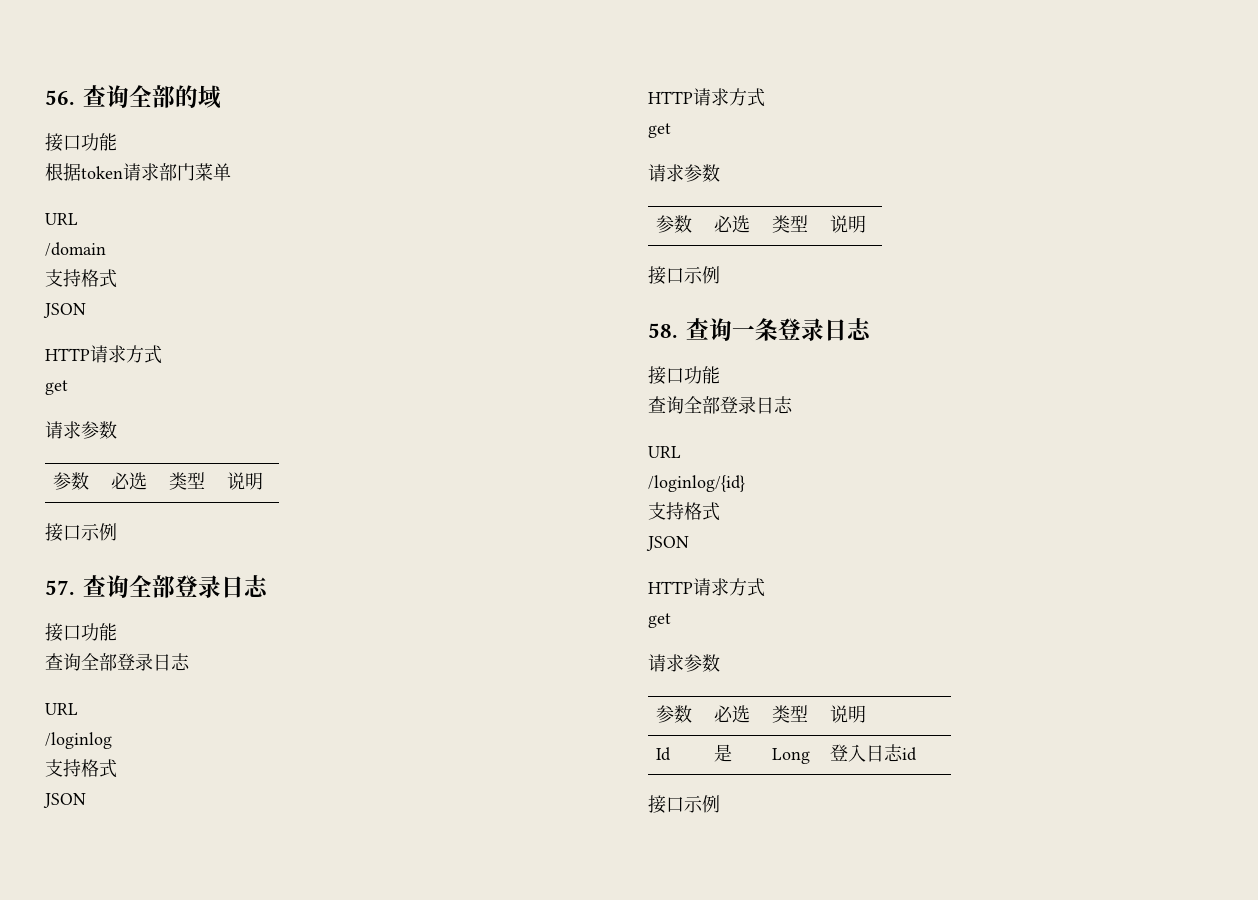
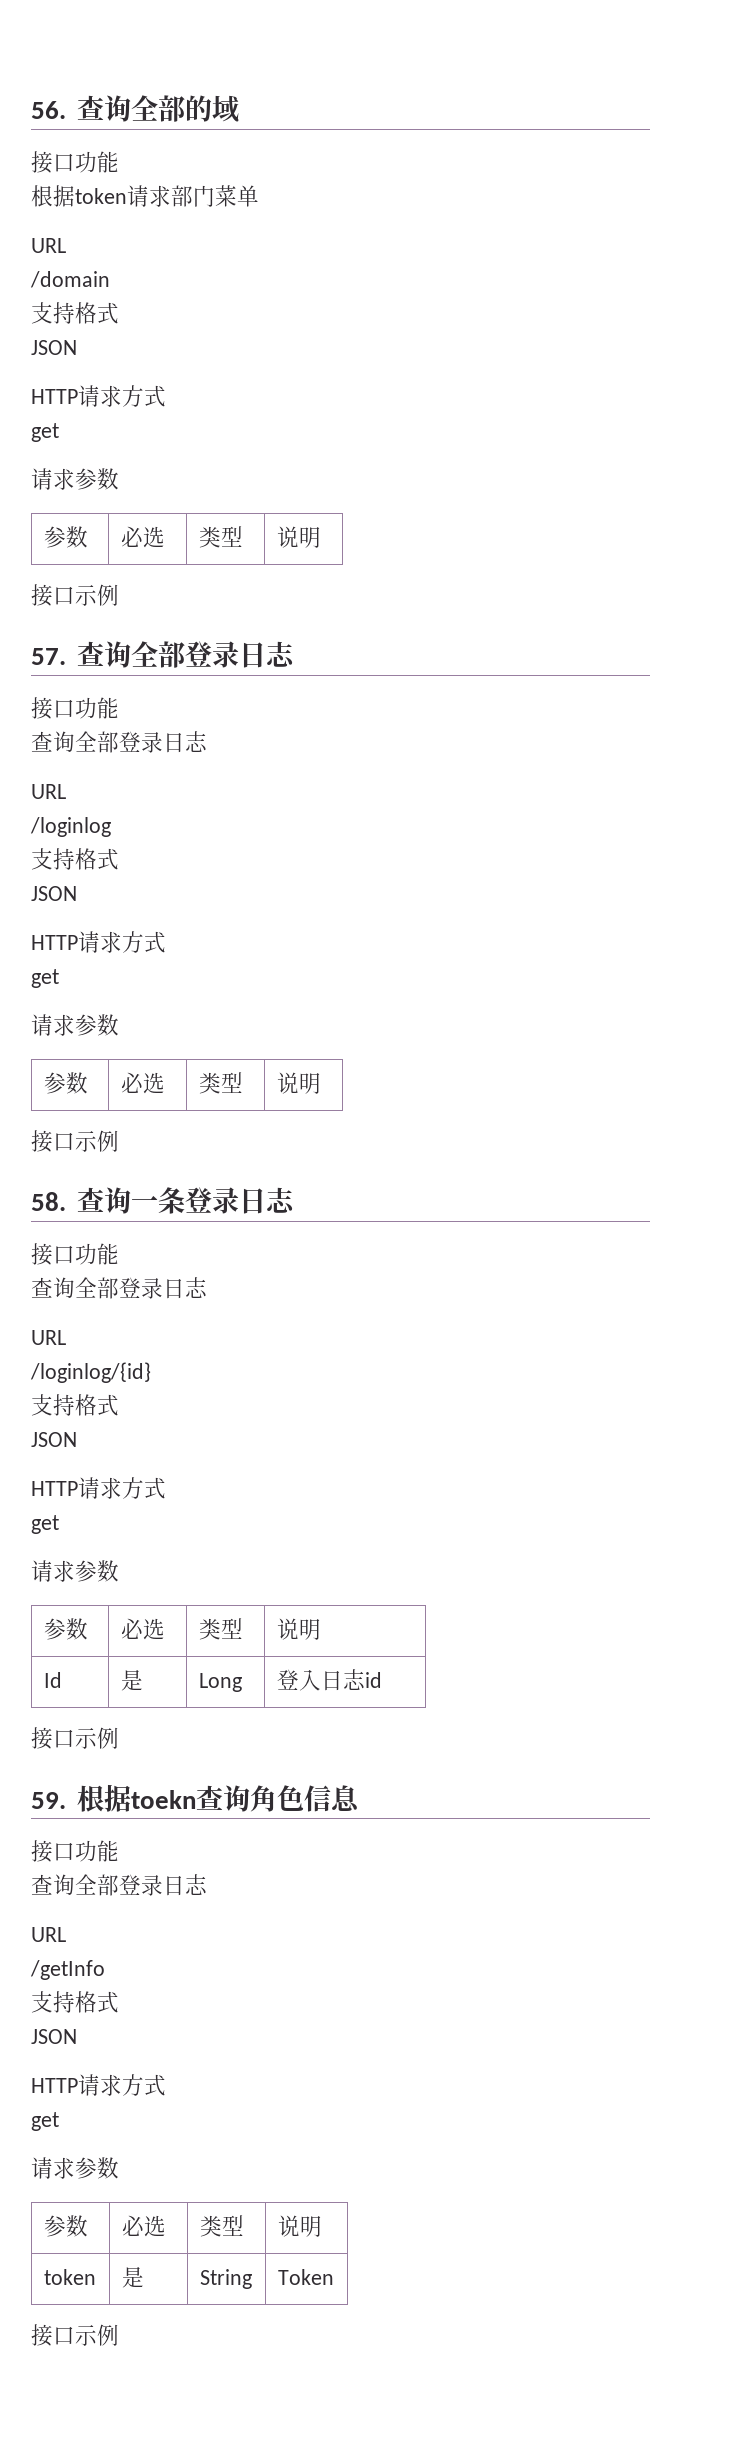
+ 59.根据toekn查询角色信息
+ 接口功能
+ 查询全部登录日志
+ URL
+ /getInfo
+ 支持格式
+ JSON
+ HTTP请求方式
+ get
+ 请求参数
+ 参数 | 必选 | 类型 | 说明
+ token | 是 | String | Token
+ 接口示例

